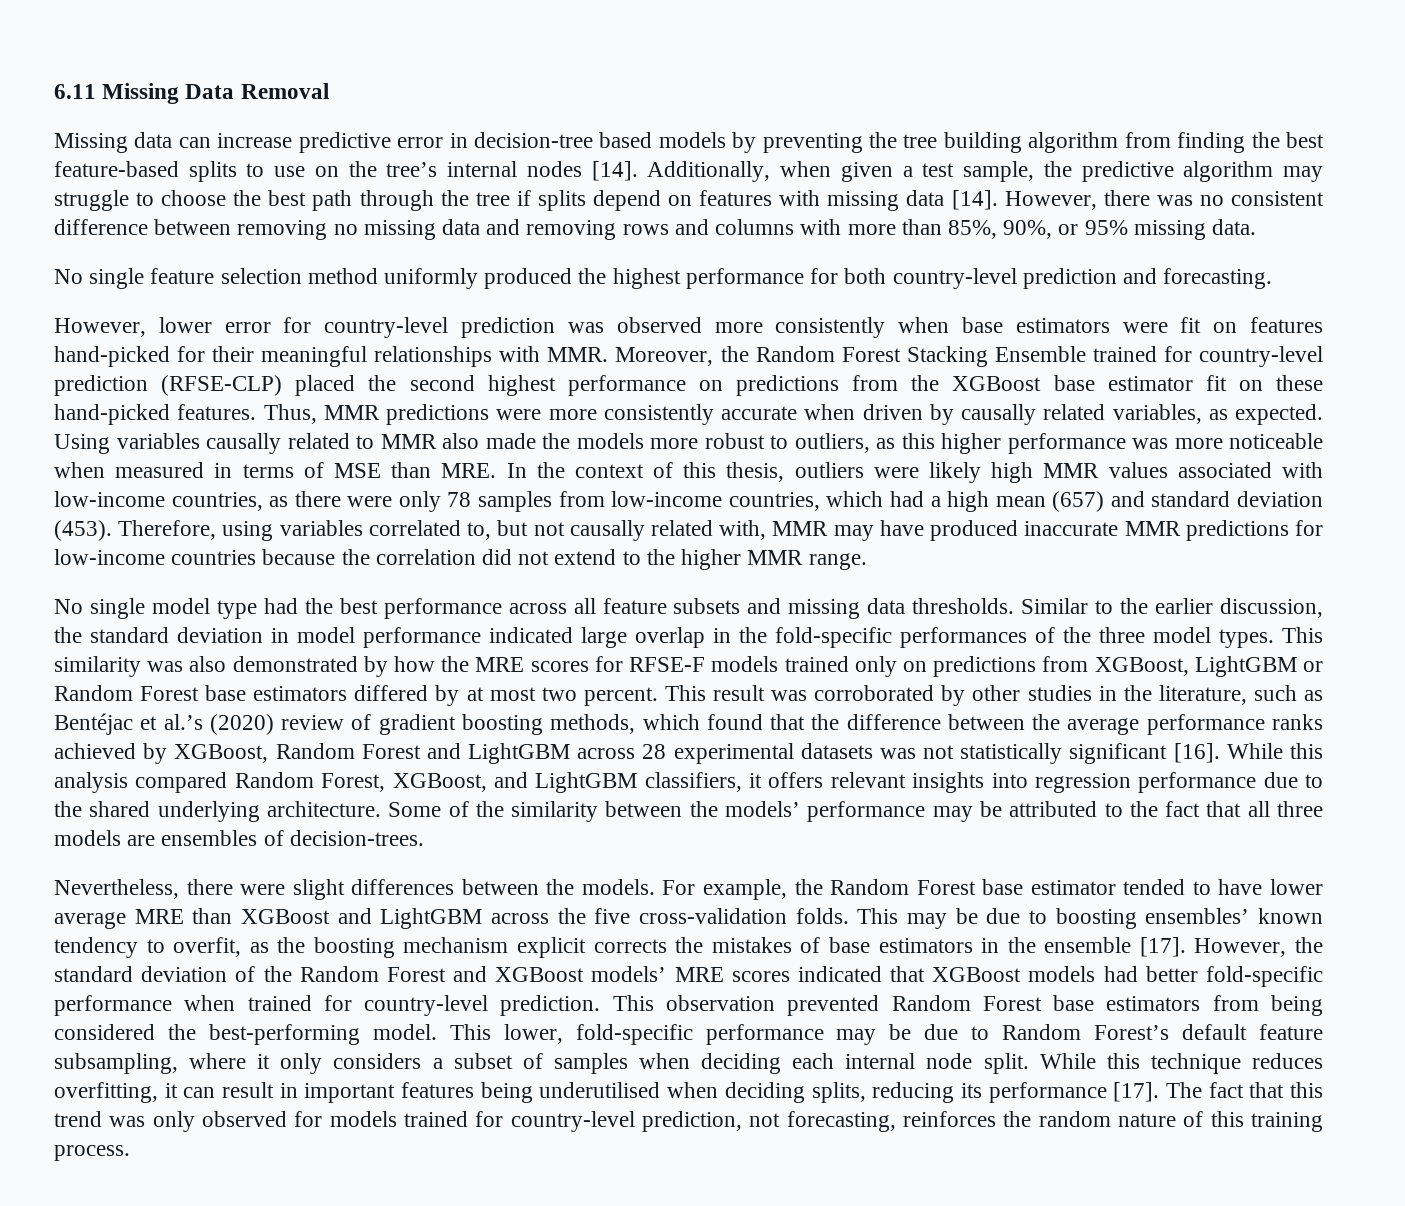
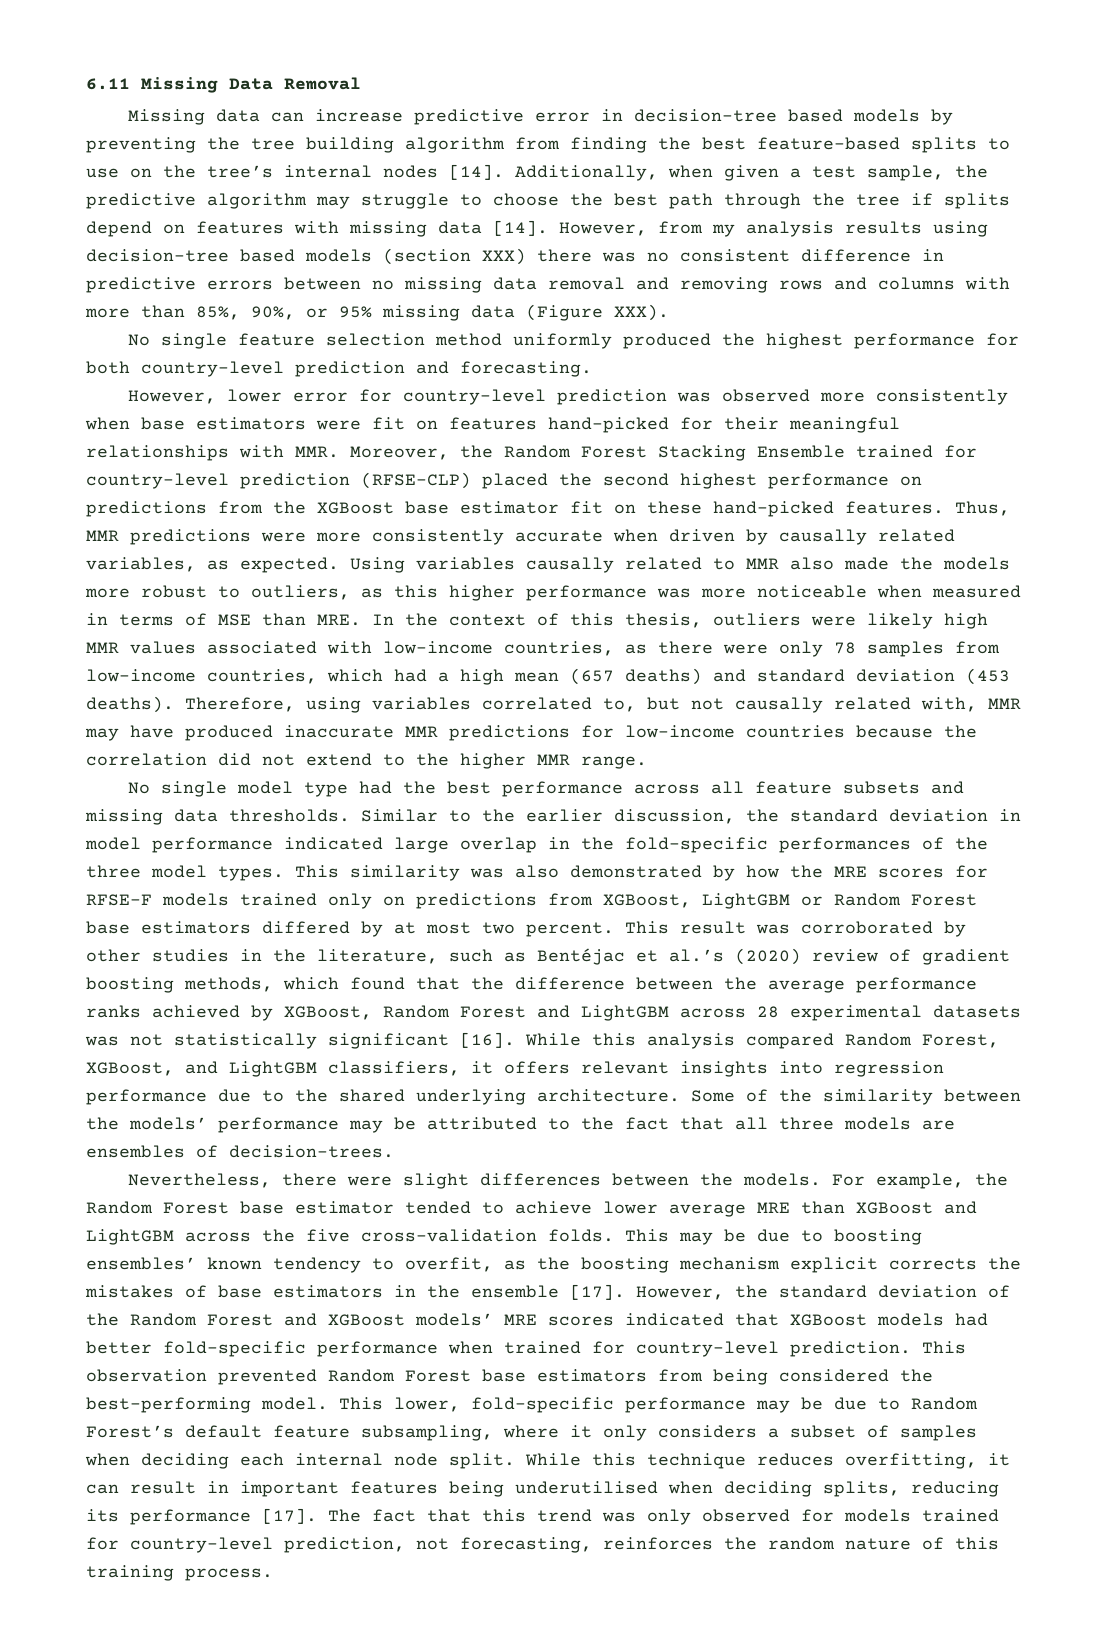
- However, there was no consistent difference between removing no missing data and removing rows and columns with more than 85%, 90%, or 95% missing data.
+ However, from my analysis results using decision-tree based models (section XXX) there was no consistent difference in predictive errors between no missing data removal and removing rows and columns with more than 85%, 90%, or 95% missing data (Figure XXX).
- Using variables causally related to MMR also made the models more robust to outliers, as this higher performance was more noticeable when measured in terms of MSE than MRE. In the context of this thesis, outliers were likely high MMR values associated with low-income countries, as there were only 78 samples from low-income countries, which had a high mean (657) and standard deviation (453).
+ Using variables causally related to MMR also made the models more robust to outliers, as this higher performance was more noticeable when measured in terms of MSE than MRE. In the context of this thesis, outliers were likely high MMR values associated with low-income countries, as there were only 78 samples from low-income countries, which had a high mean (657 deaths) and standard deviation (453 deaths).
- For example, the Random Forest base estimator tended to have lower average MRE than XGBoost and LightGBM across the five cross-validation folds.
+ For example, the Random Forest base estimator tended to achieve lower average MRE than XGBoost and LightGBM across the five cross-validation folds.

